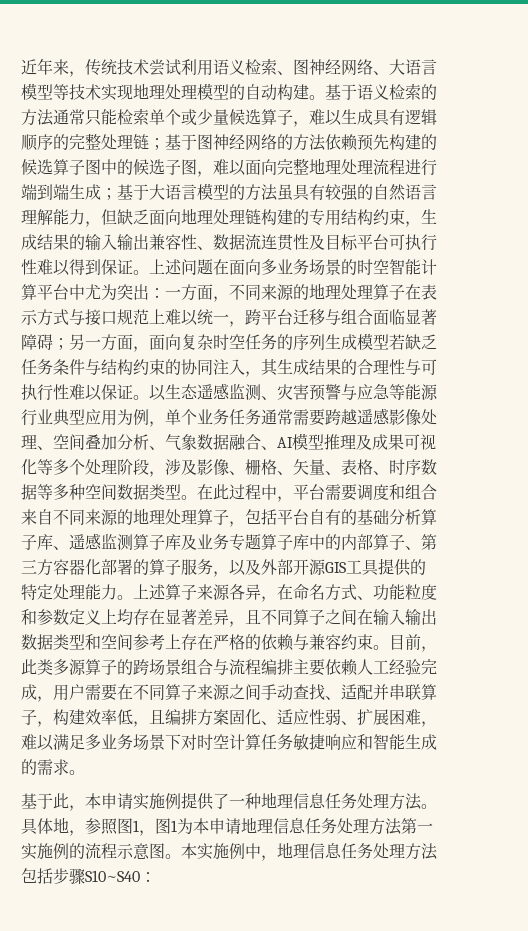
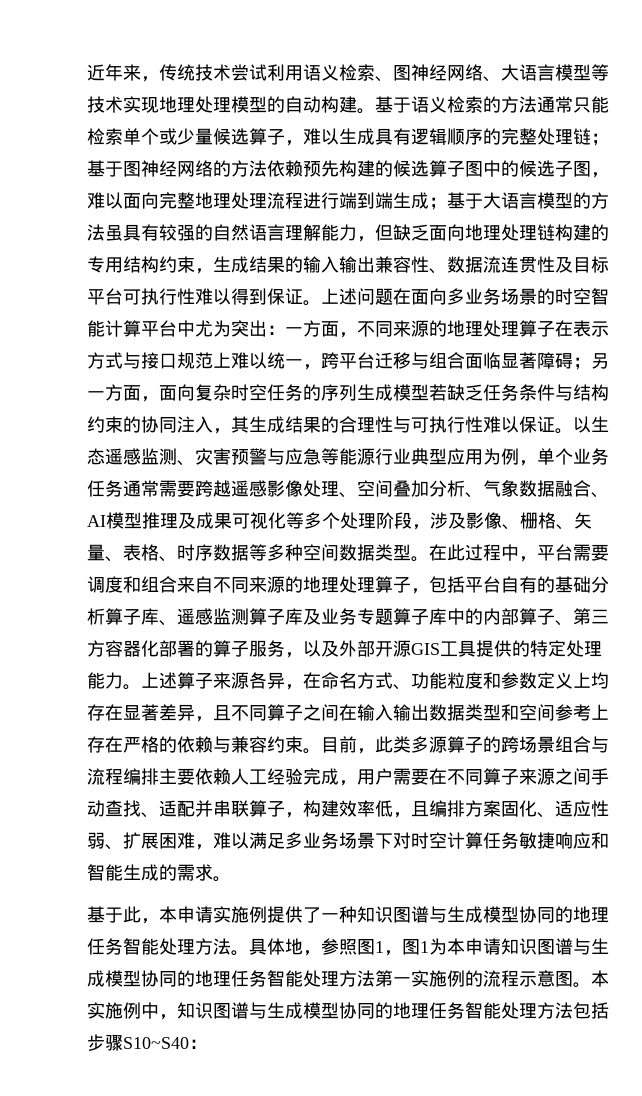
- 基于此，本申请实施例提供了一种地理信息任务处理方法。
+ 基于此，本申请实施例提供了一种知识图谱与生成模型协同的地理任务智能处理方法。
- 具体地，参照图1，图1为本申请地理信息任务处理方法第一实施例的流程示意图。
+ 具体地，参照图1，图1为本申请知识图谱与生成模型协同的地理任务智能处理方法第一实施例的流程示意图。
- 本实施例中，地理信息任务处理方法包括步骤S10~S40：
+ 本实施例中，知识图谱与生成模型协同的地理任务智能处理方法包括步骤S10~S40：

